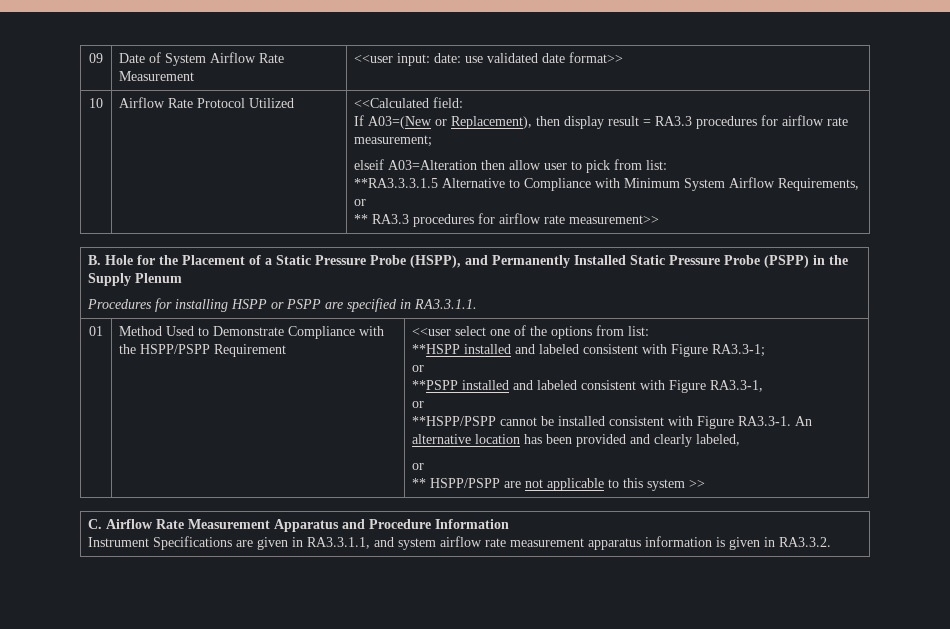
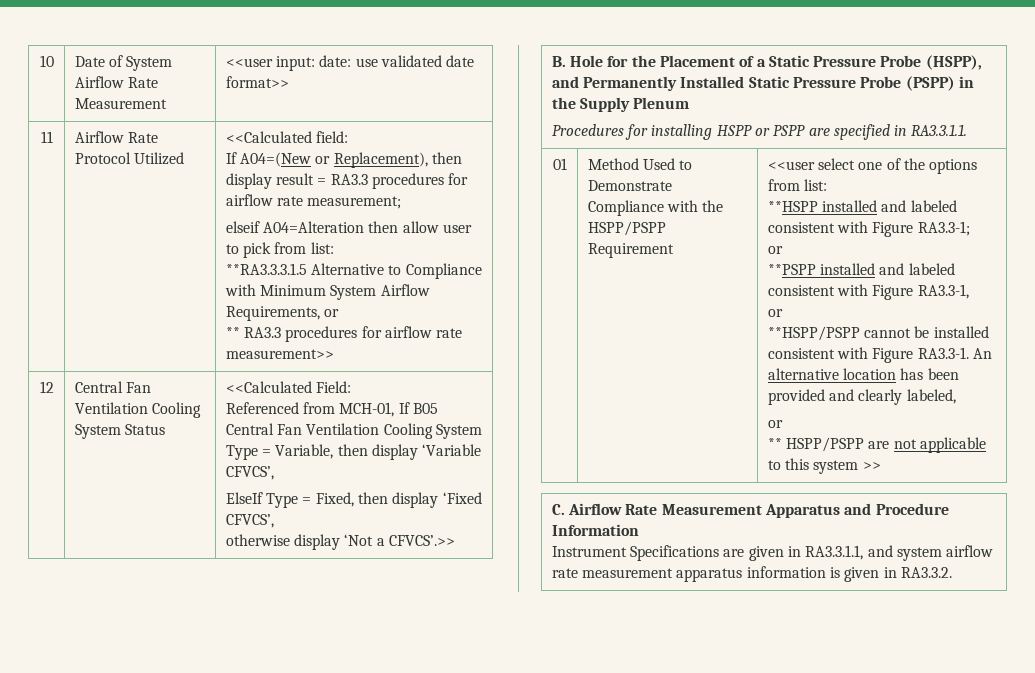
- 09 | Date of System Airflow Rate Measurement | <<user input: date: use validated date format>>
+ 10 | Date of System Airflow Rate Measurement | <<user input: date: use validated date format>>
- 10
+ 11
- If A03=(New or Replacement), then display result = RA3.3 procedures for airflow rate measurement;
+ If A04=(New or Replacement), then display result = RA3.3 procedures for airflow rate measurement;
- elseif A03=Alteration then allow user to pick from list:
+ elseif A04=Alteration then allow user to pick from list:
+ 12 | Central Fan Ventilation Cooling System Status | <<Calculated Field:
+ Referenced from MCH-01, If B05 Central Fan Ventilation Cooling System Type = Variable, then display ‘Variable CFVCS’,
+ ElseIf Type = Fixed, then display ‘Fixed CFVCS’,
+ otherwise display ‘Not a CFVCS’.>>

